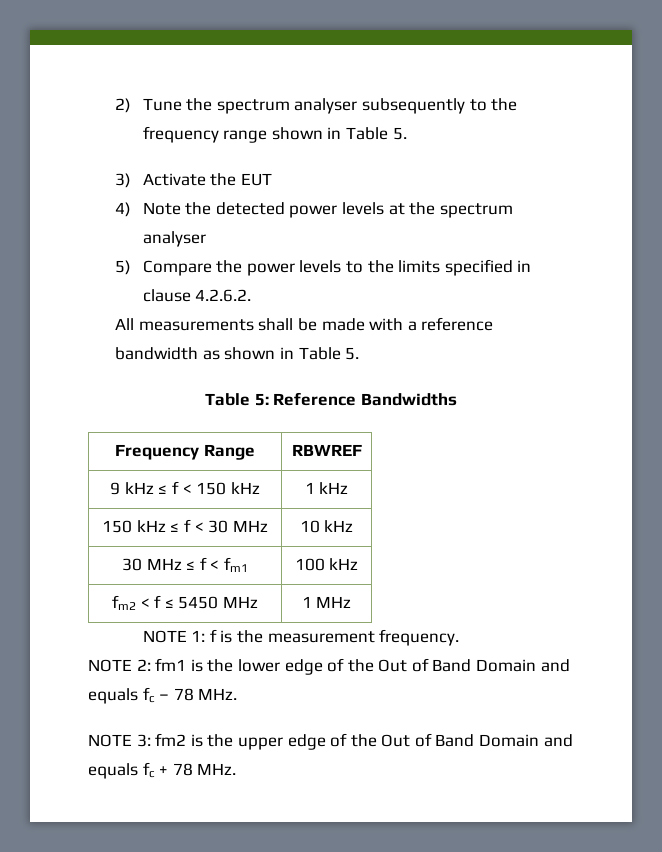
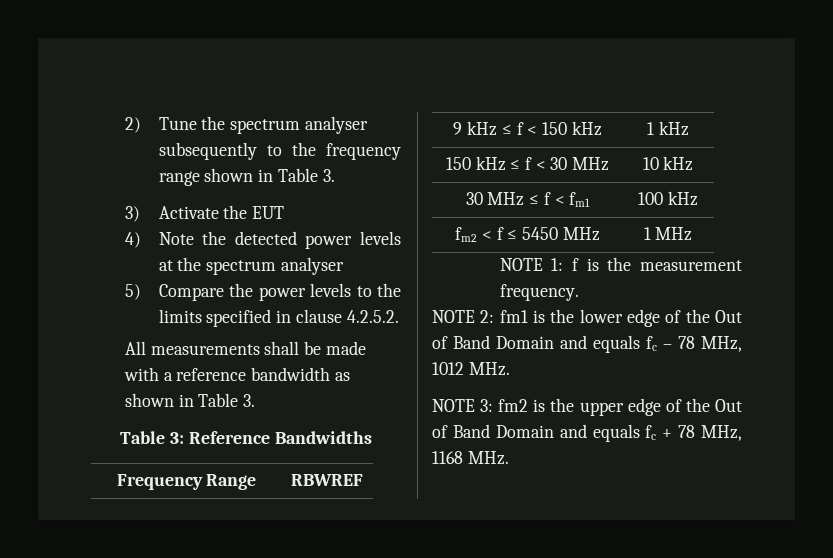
- 2) Tune the spectrum analyser subsequently to the frequency range shown in Table 5.
+ 2) Tune the spectrum analyser subsequently to the frequency range shown in Table 3.
- 5) Compare the power levels to the limits specified in clause 4.2.6.2.
+ 5) Compare the power levels to the limits specified in clause 4.2.5.2.
- All measurements shall be made with a reference bandwidth as shown in Table 5.
- Table 5: Reference Bandwidths
+ All measurements shall be made with a reference bandwidth as shown in Table 3.
+ Table 3: Reference Bandwidths
- NOTE 2: fm1 is the lower edge of the Out of Band Domain and equals fc – 78 MHz.
+ NOTE 2: fm1 is the lower edge of the Out of Band Domain and equals fc – 78 MHz, 1012 MHz.
- NOTE 3: fm2 is the upper edge of the Out of Band Domain and equals fc + 78 MHz.
+ NOTE 3: fm2 is the upper edge of the Out of Band Domain and equals fc + 78 MHz, 1168 MHz.

